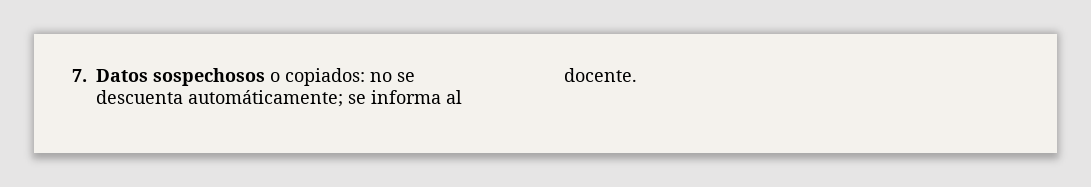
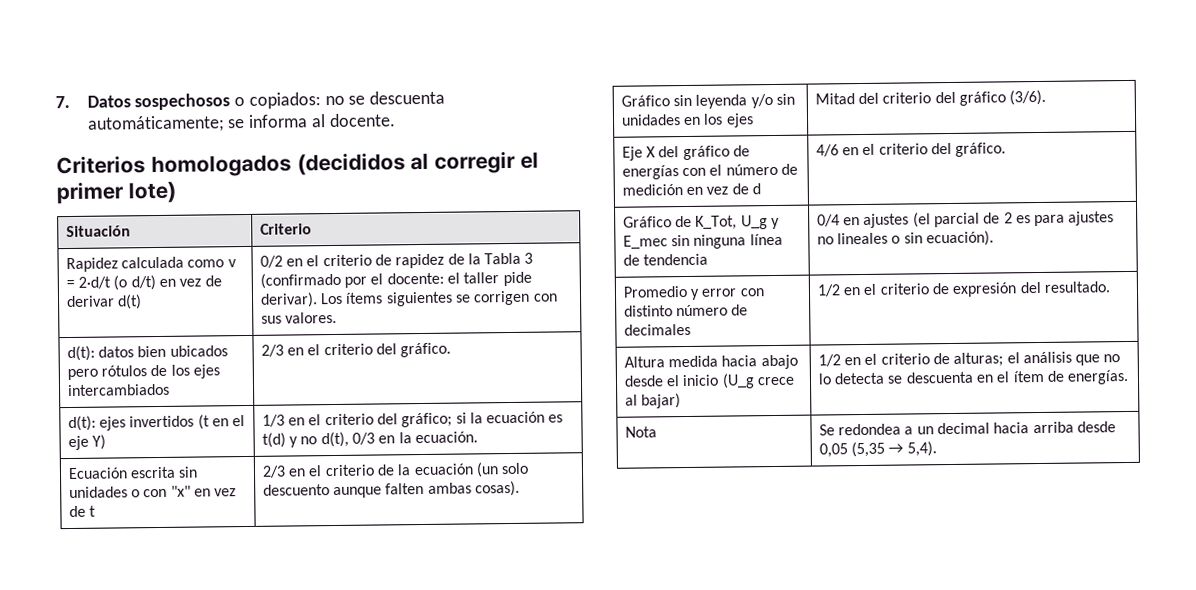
+ Criterios homologados (decididos al corregir el primer lote)
+ Situación | Criterio
+ Rapidez calculada como v = 2·d/t (o d/t) en vez de derivar d(t) | 0/2 en el criterio de rapidez de la Tabla 3 (confirmado por el docente: el taller pide derivar). Los ítems siguientes se corrigen con sus valores.
+ d(t): datos bien ubicados pero rótulos de los ejes intercambiados | 2/3 en el criterio del gráfico.
+ d(t): ejes invertidos (t en el eje Y) | 1/3 en el criterio del gráfico; si la ecuación es t(d) y no d(t), 0/3 en la ecuación.
+ Ecuación escrita sin unidades o con "x" en vez de t | 2/3 en el criterio de la ecuación (un solo descuento aunque falten ambas cosas).
+ Gráfico sin leyenda y/o sin unidades en los ejes | Mitad del criterio del gráfico (3/6).
+ Eje X del gráfico de energías con el número de medición en vez de d | 4/6 en el criterio del gráfico.
+ Gráfico de K_Tot, U_g y E_mec sin ninguna línea de tendencia | 0/4 en ajustes (el parcial de 2 es para ajustes no lineales o sin ecuación).
+ Promedio y error con distinto número de decimales | 1/2 en el criterio de expresión del resultado.
+ Altura medida hacia abajo desde el inicio (U_g crece al bajar) | 1/2 en el criterio de alturas; el análisis que no lo detecta se descuenta en el ítem de energías.
+ Nota | Se redondea a un decimal hacia arriba desde 0,05 (5,35 → 5,4).

